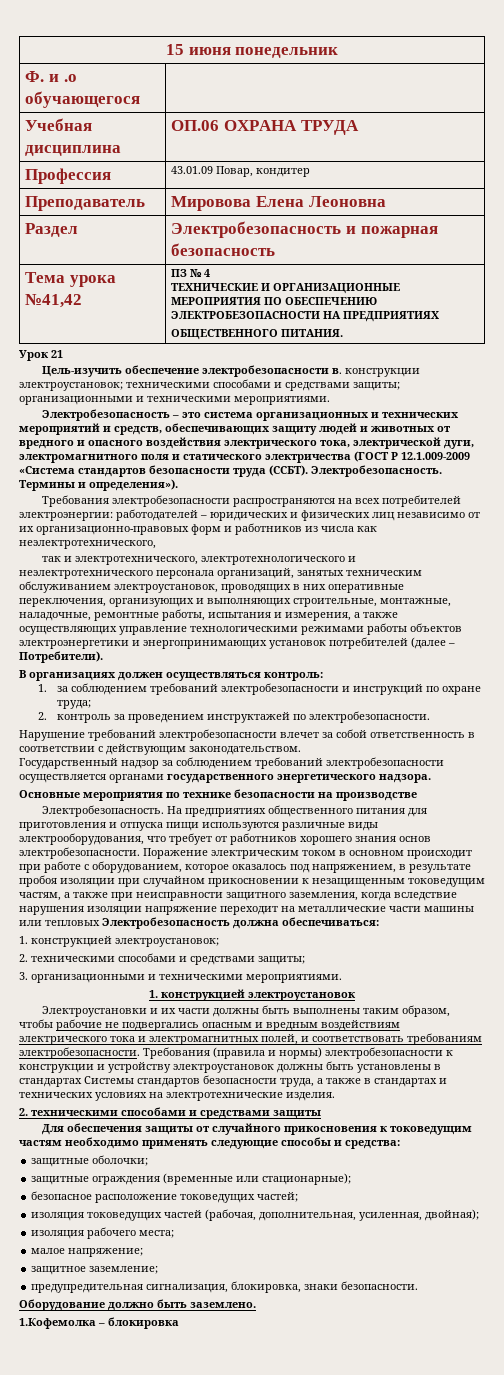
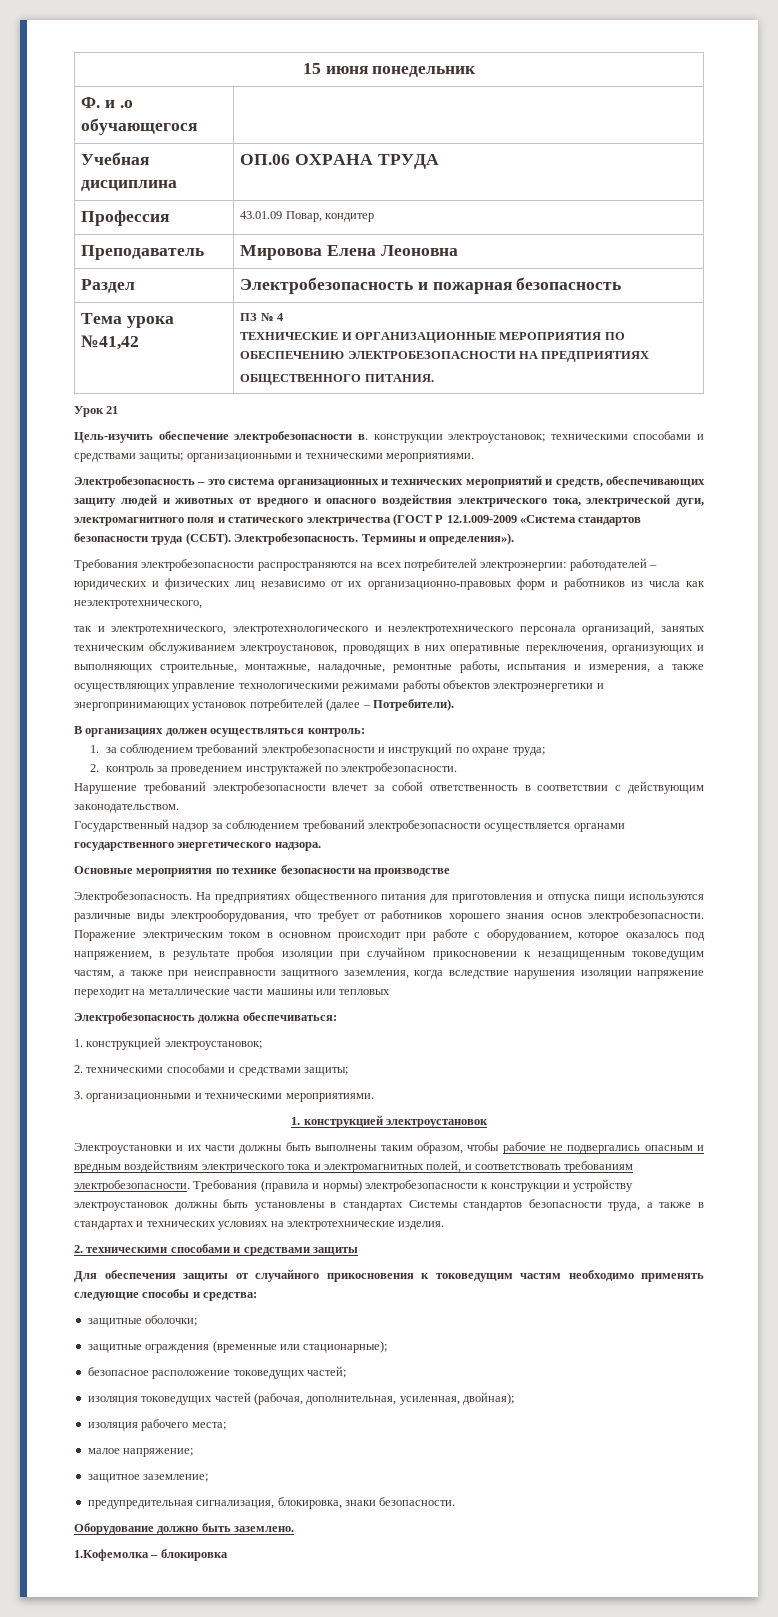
- Поражение электрическим током в основном происходит при работе с оборудованием, которое оказалось под напряжением, в результате пробоя изоляции при случайном прикосновении к незащищенным токоведущим частям, а также при неисправности защитного заземления, когда вследствие нарушения изоляции напряжение переходит на металлические части машины или тепловых Электробезопасность должна обеспечиваться:
+ Поражение электрическим током в основном происходит при работе с оборудованием, которое оказалось под напряжением, в результате пробоя изоляции при случайном прикосновении к незащищенным токоведущим частям, а также при неисправности защитного заземления, когда вследствие нарушения изоляции напряжение переходит на металлические части машины или тепловых
+ Электробезопасность должна обеспечиваться:

